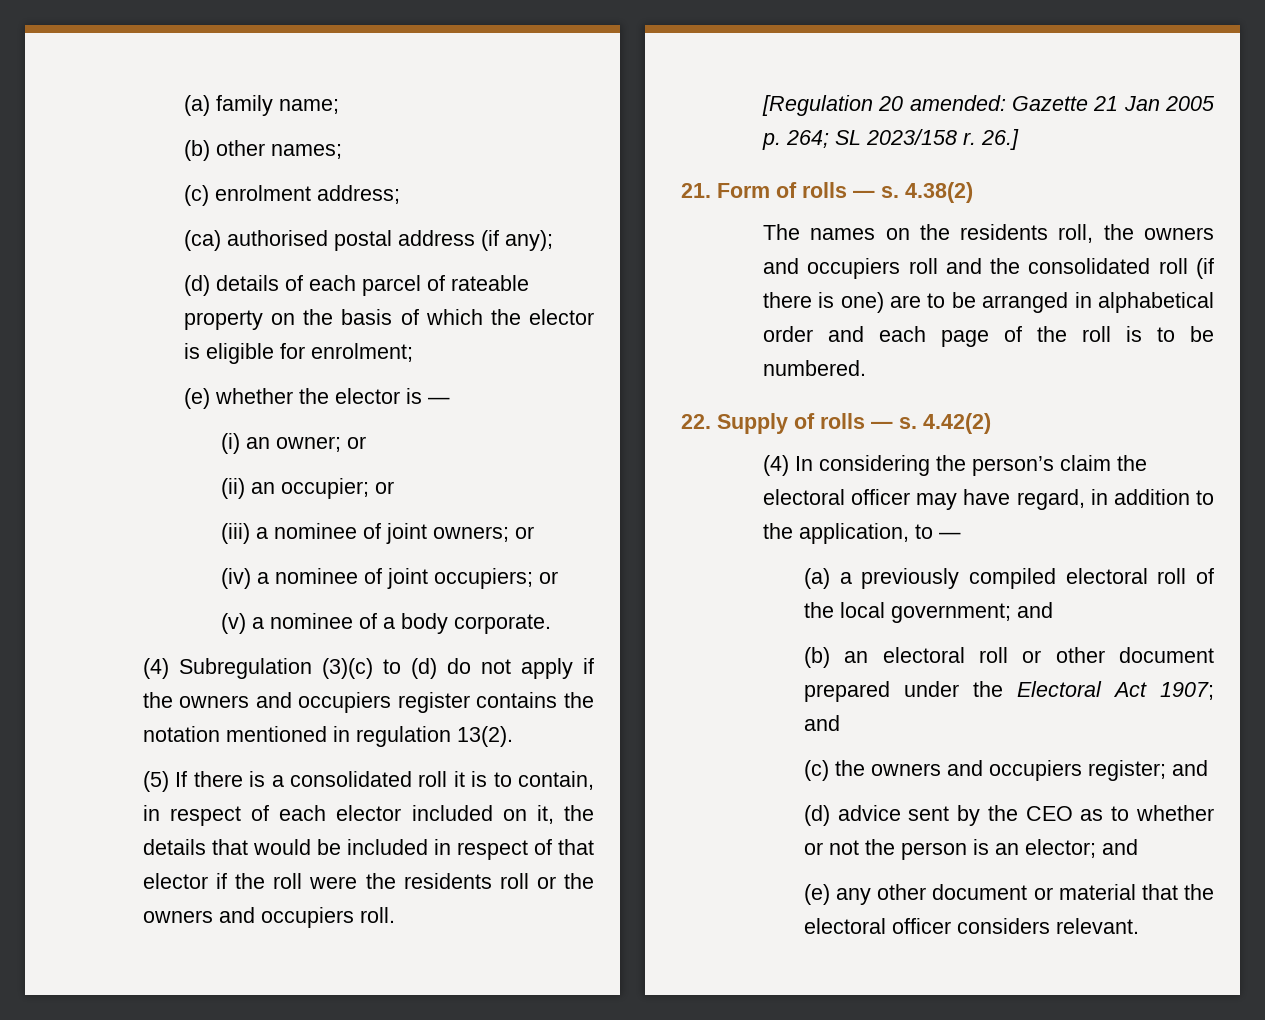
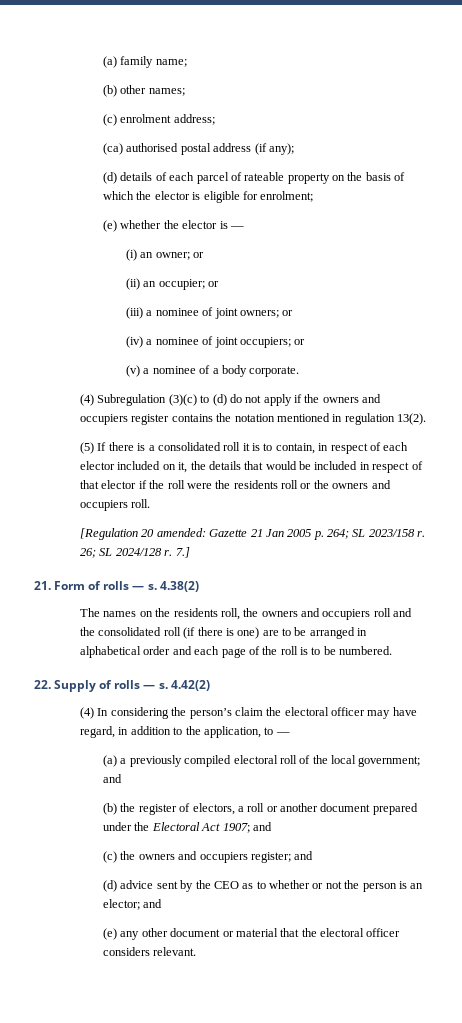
- 26.]
+ 26; SL 2024/128 r. 7.]
- (b) an electoral roll or other document prepared under the Electoral Act 1907; and
+ (b) the register of electors, a roll or another document prepared under the Electoral Act 1907; and

